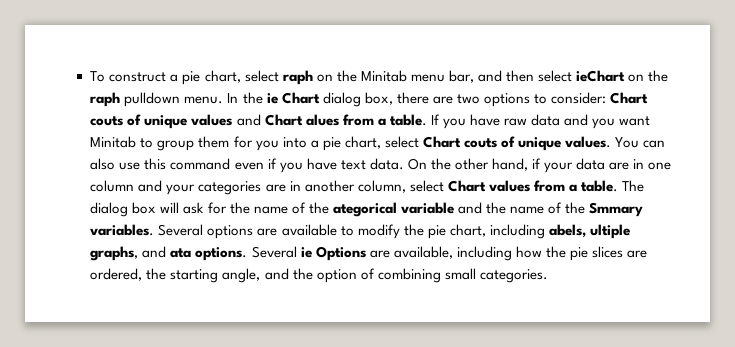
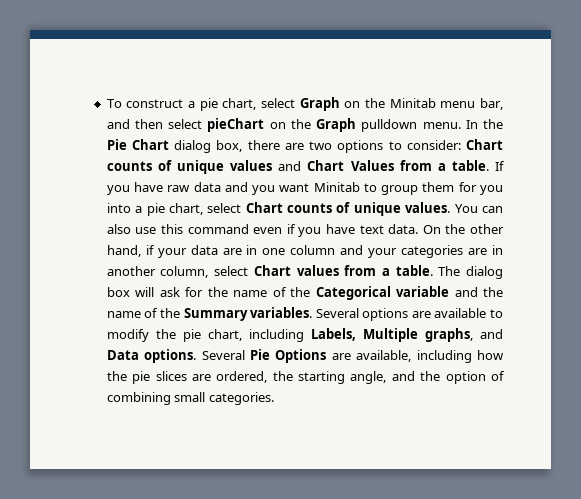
- To construct a pie chart, select raph on the Minitab menu bar, and then select ieChart on the raph pulldown menu.
+ To construct a pie chart, select Graph on the Minitab menu bar, and then select pieChart on the Graph pulldown menu.
- In the ie Chart dialog box, there are two options to consider: Chart couts of unique values and Chart alues from a table.
+ In the Pie Chart dialog box, there are two options to consider: Chart counts of unique values and Chart Values from a table.
- If you have raw data and you want Minitab to group them for you into a pie chart, select Chart couts of unique values.
+ If you have raw data and you want Minitab to group them for you into a pie chart, select Chart counts of unique values.
- The dialog box will ask for the name of the ategorical variable and the name of the Smmary variables.
+ The dialog box will ask for the name of the Categorical variable and the name of the Summary variables.
- Several options are available to modify the pie chart, including abels, ultiple graphs, and ata options.
+ Several options are available to modify the pie chart, including Labels, Multiple graphs, and Data options.
- Several ie Options are available, including how the pie slices are ordered, the starting angle, and the option of combining small categories.
+ Several Pie Options are available, including how the pie slices are ordered, the starting angle, and the option of combining small categories.

